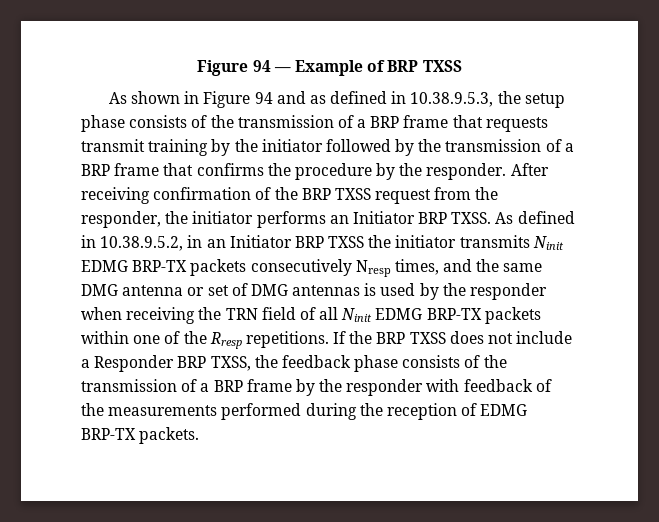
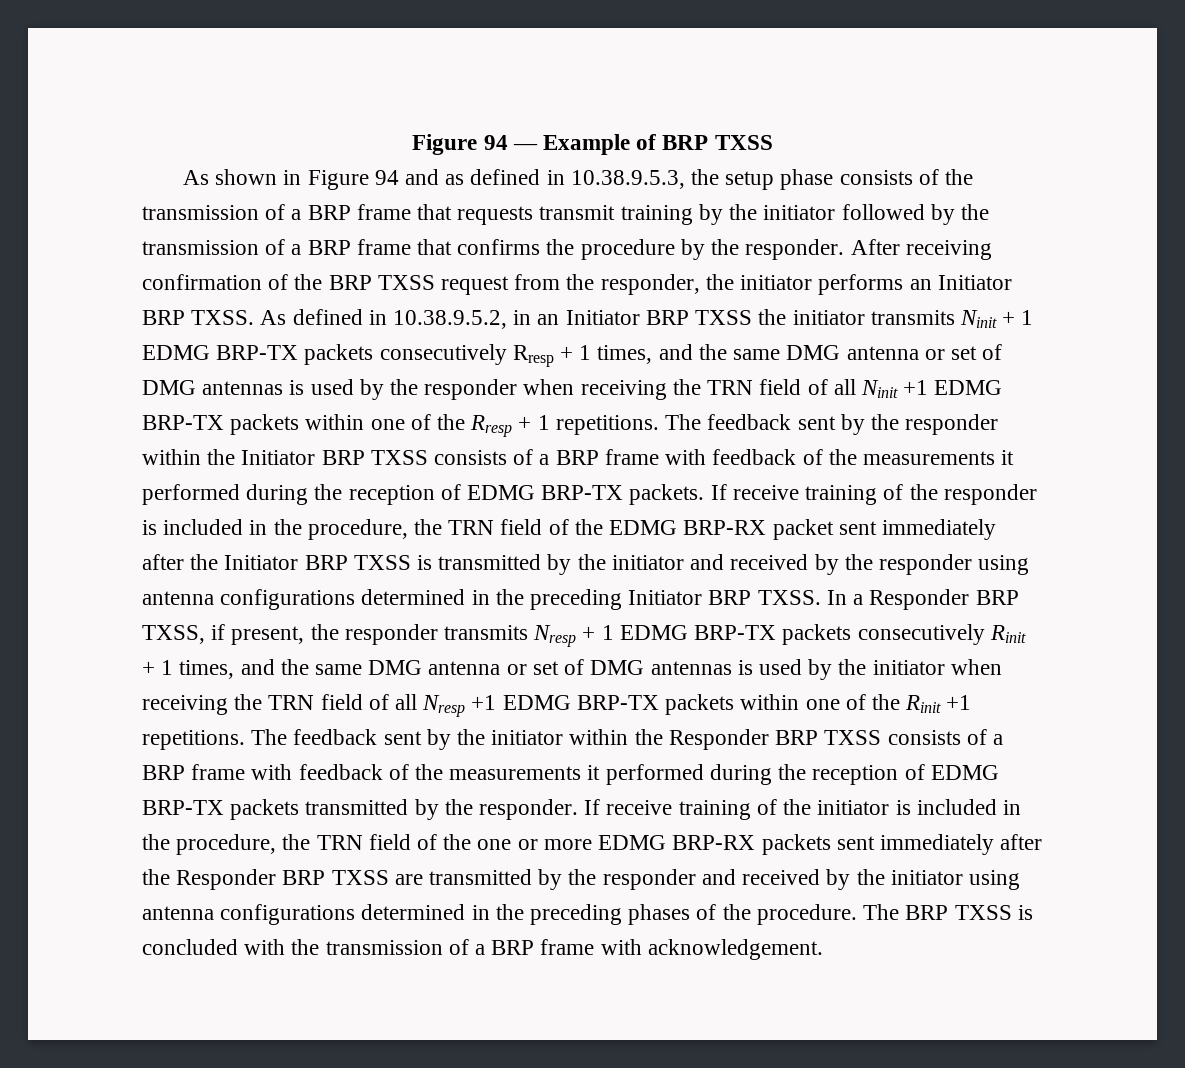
- As defined in 10.38.9.5.2, in an Initiator BRP TXSS the initiator transmits Ninit EDMG BRP-TX packets consecutively Nresp times, and the same DMG antenna or set of DMG antennas is used by the responder when receiving the TRN field of all Ninit EDMG BRP-TX packets within one of the Rresp repetitions. If the BRP TXSS does not include a Responder BRP TXSS, the feedback phase consists of the transmission of a BRP frame by the responder with feedback of the measurements performed during the reception of EDMG BRP-TX packets.
+ As defined in 10.38.9.5.2, in an Initiator BRP TXSS the initiator transmits Ninit + 1 EDMG BRP-TX packets consecutively Rresp + 1 times, and the same DMG antenna or set of DMG antennas is used by the responder when receiving the TRN field of all Ninit +1 EDMG BRP-TX packets within one of the Rresp + 1 repetitions. The feedback sent by the responder within the Initiator BRP TXSS consists of a BRP frame with feedback of the measurements it performed during the reception of EDMG BRP-TX packets.
+ If receive training of the responder is included in the procedure, the TRN field of the EDMG BRP-RX packet sent immediately after the Initiator BRP TXSS is transmitted by the initiator and received by the responder using antenna configurations determined in the preceding Initiator BRP TXSS. In a Responder BRP TXSS, if present, the responder transmits Nresp + 1 EDMG BRP-TX packets consecutively Rinit + 1 times, and the same DMG antenna or set of DMG antennas is used by the initiator when receiving the TRN field of all Nresp +1 EDMG BRP-TX packets within one of the Rinit +1 repetitions. The feedback sent by the initiator within the Responder BRP TXSS consists of a BRP frame with feedback of the measurements it performed during the reception of EDMG BRP-TX packets transmitted by the responder. If receive training of the initiator is included in the procedure, the TRN field of the one or more EDMG BRP-RX packets sent immediately after the Responder BRP TXSS are transmitted by the responder and received by the initiator using antenna configurations determined in the preceding phases of the procedure. The BRP TXSS is concluded with the transmission of a BRP frame with acknowledgement.

